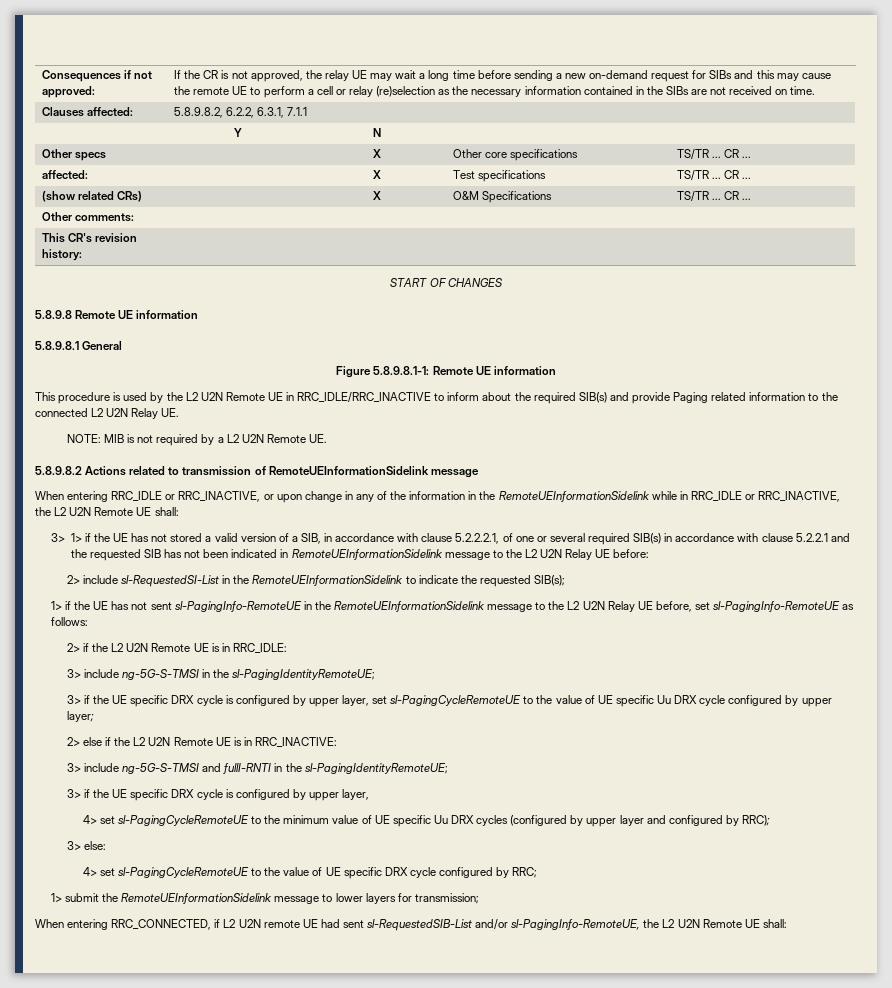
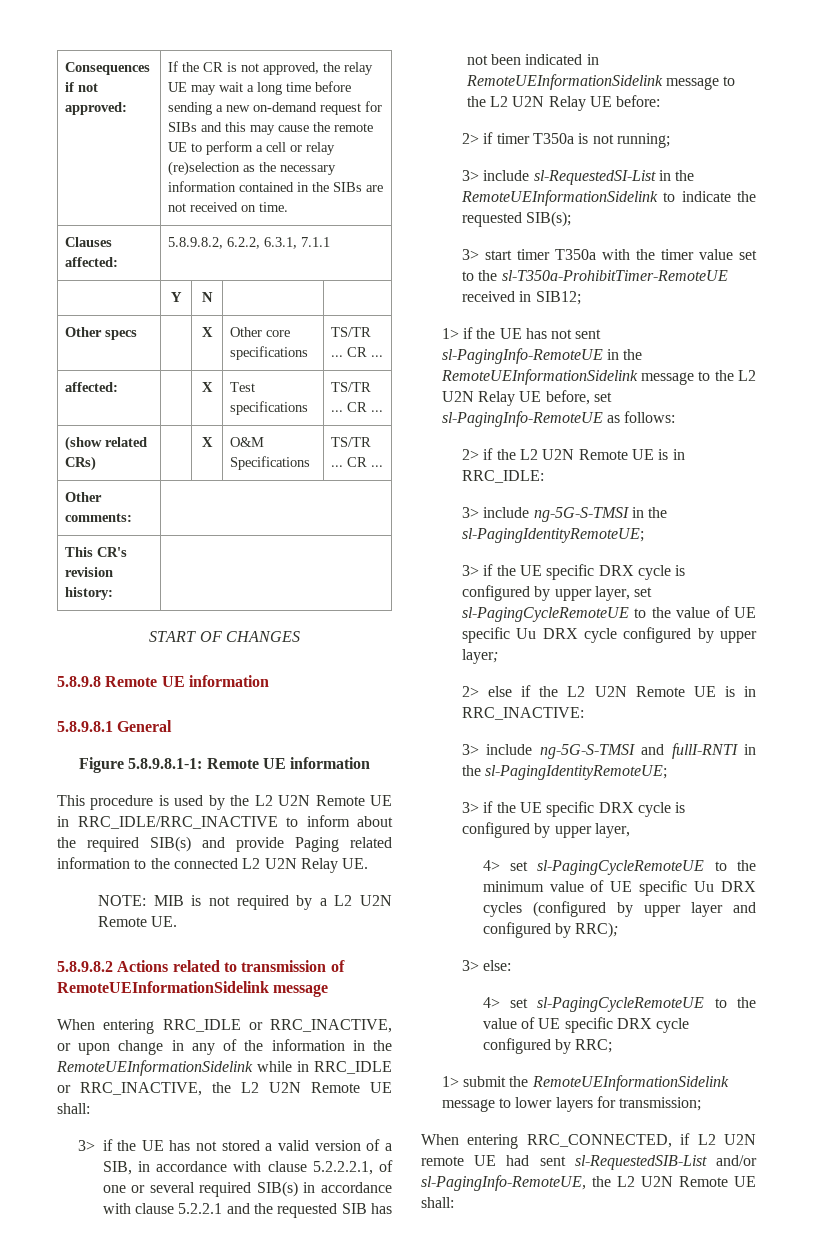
- 3> 1> if the UE has not stored a valid version of a SIB, in accordance with clause 5.2.2.2.1, of one or several required SIB(s) in accordance with clause 5.2.2.1 and the requested SIB has not been indicated in RemoteUEInformationSidelink message to the L2 U2N Relay UE before:
+ 3> if the UE has not stored a valid version of a SIB, in accordance with clause 5.2.2.2.1, of one or several required SIB(s) in accordance with clause 5.2.2.1 and the requested SIB has not been indicated in RemoteUEInformationSidelink message to the L2 U2N Relay UE before:
- 2> include sl-RequestedSI-List in the RemoteUEInformationSidelink to indicate the requested SIB(s);
+ 2> if timer T350a is not running;
+ 3> include sl-RequestedSI-List in the RemoteUEInformationSidelink to indicate the requested SIB(s);
+ 3> start timer T350a with the timer value set to the sl-T350a-ProhibitTimer-RemoteUE received in SIB12;

